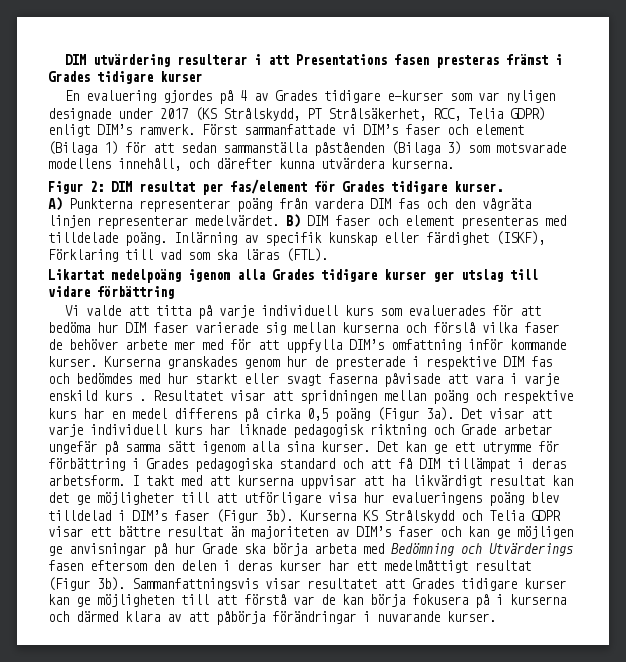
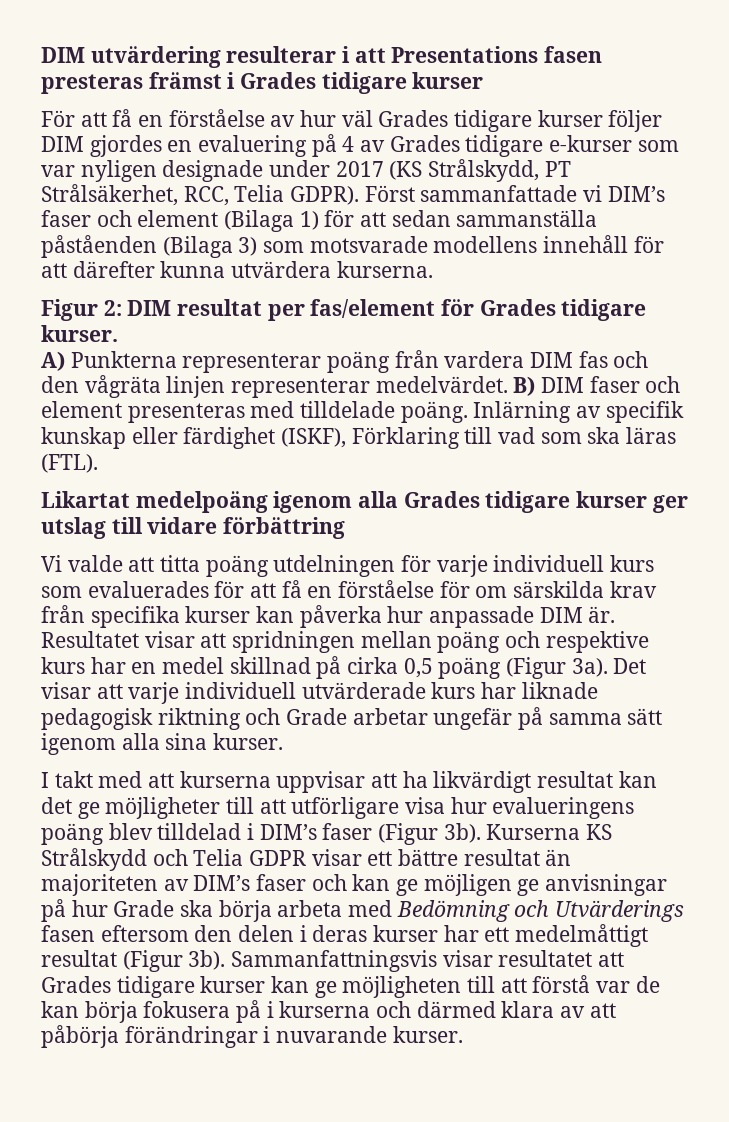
- En evaluering gjordes på 4 av Grades tidigare e-kurser som var nyligen designade under 2017 (KS Strålskydd, PT Strålsäkerhet, RCC, Telia GDPR) enligt DIM’s ramverk.
+ För att få en förståelse av hur väl Grades tidigare kurser följer DIM gjordes en evaluering på 4 av Grades tidigare e-kurser som var nyligen designade under 2017 (KS Strålskydd, PT Strålsäkerhet, RCC, Telia GDPR).
- Först sammanfattade vi DIM’s faser och element (Bilaga 1) för att sedan sammanställa påståenden (Bilaga 3) som motsvarade modellens innehåll, och därefter kunna utvärdera kurserna.
+ Först sammanfattade vi DIM’s faser och element (Bilaga 1) för att sedan sammanställa påståenden (Bilaga 3) som motsvarade modellens innehåll för att därefter kunna utvärdera kurserna.
- Vi valde att titta på varje individuell kurs som evaluerades för att bedöma hur DIM faser varierade sig mellan kurserna och förslå vilka faser de behöver arbete mer med för att uppfylla DIM’s omfattning inför kommande kurser. Kurserna granskades genom hur de presterade i respektive DIM fas och bedömdes med hur starkt eller svagt faserna påvisade att vara i varje enskild kurs .
+ Vi valde att titta poäng utdelningen för varje individuell kurs som evaluerades för att få en förståelse för om särskilda krav från specifika kurser kan påverka hur anpassade DIM är.
- Resultatet visar att spridningen mellan poäng och respektive kurs har en medel differens på cirka 0,5 poäng (Figur 3a).
+ Resultatet visar att spridningen mellan poäng och respektive kurs har en medel skillnad på cirka 0,5 poäng (Figur 3a).
- Det visar att varje individuell kurs har liknade pedagogisk riktning och Grade arbetar ungefär på samma sätt igenom alla sina kurser. Det kan ge ett utrymme för förbättring i Grades pedagogiska standard och att få DIM tillämpat i deras arbetsform. I takt med att kurserna uppvisar att ha likvärdigt resultat kan det ge möjligheter till att utförligare visa hur evalueringens poäng blev tilldelad i DIM’s faser (Figur 3b).
+ Det visar att varje individuell utvärderade kurs har liknade pedagogisk riktning och Grade arbetar ungefär på samma sätt igenom alla sina kurser.
+ I takt med att kurserna uppvisar att ha likvärdigt resultat kan det ge möjligheter till att utförligare visa hur evalueringens poäng blev tilldelad i DIM’s faser (Figur 3b).

